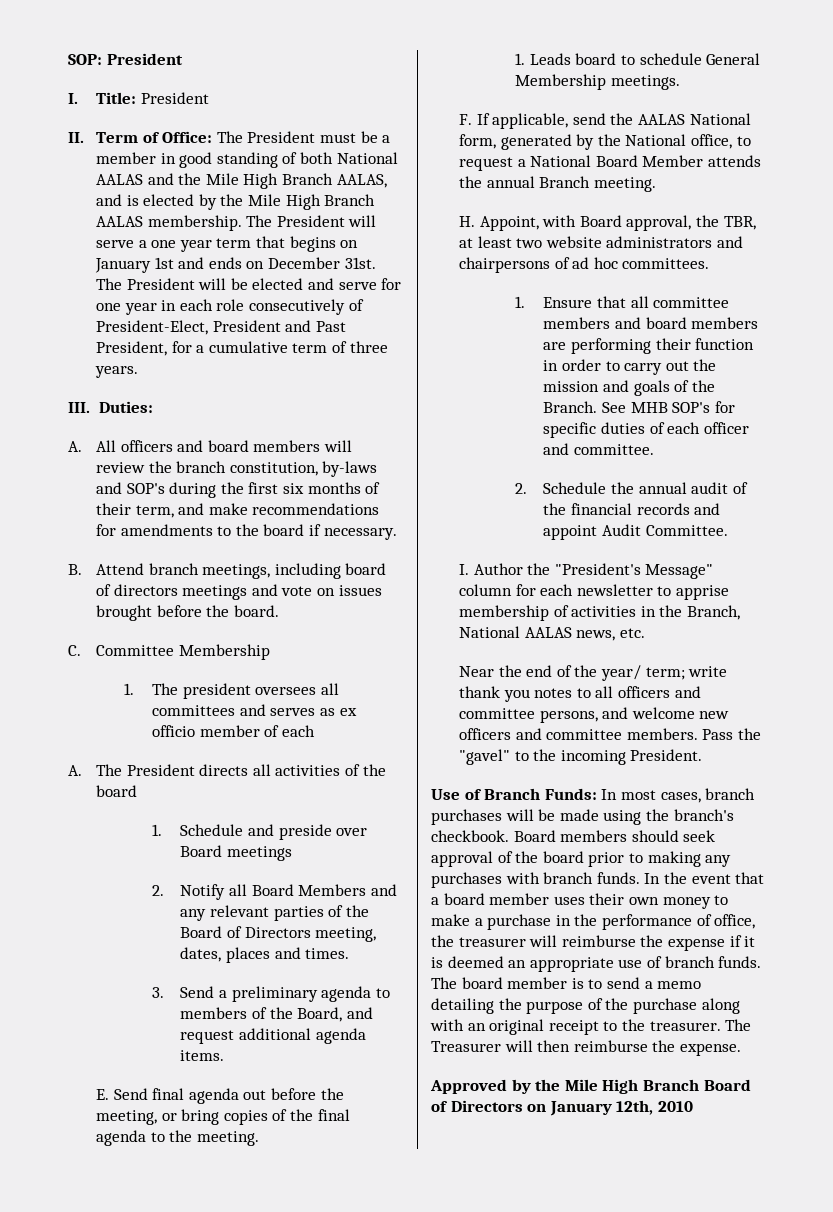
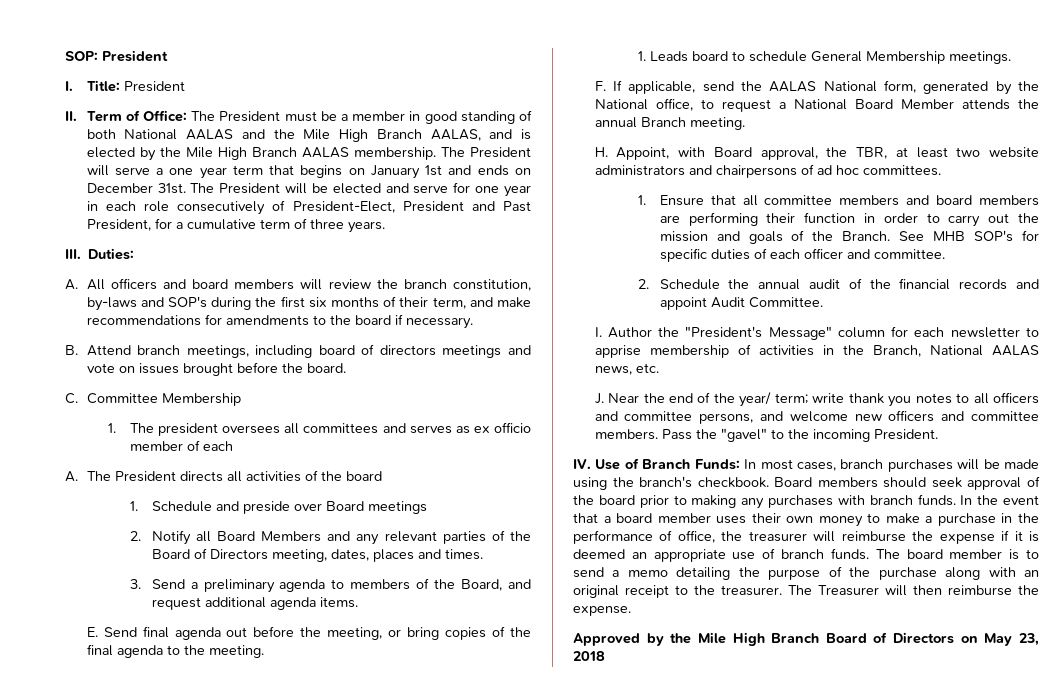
- Near the end of the year/ term; write thank you notes to all officers and committee persons, and welcome new officers and committee members.
+ J. Near the end of the year/ term; write thank you notes to all officers and committee persons, and welcome new officers and committee members.
- Use of Branch Funds: In most cases, branch purchases will be made using the branch's checkbook.
+ IV. Use of Branch Funds: In most cases, branch purchases will be made using the branch's checkbook.
- Approved by the Mile High Branch Board of Directors on January 12th, 2010
+ Approved by the Mile High Branch Board of Directors on May 23, 2018

